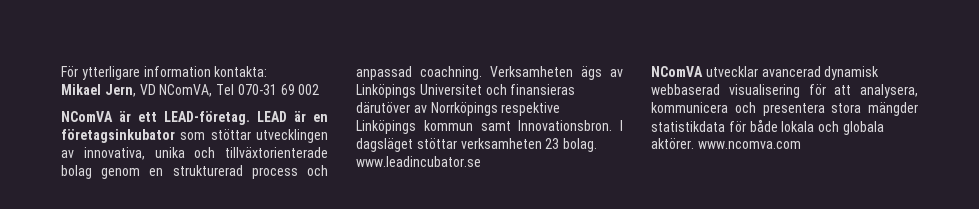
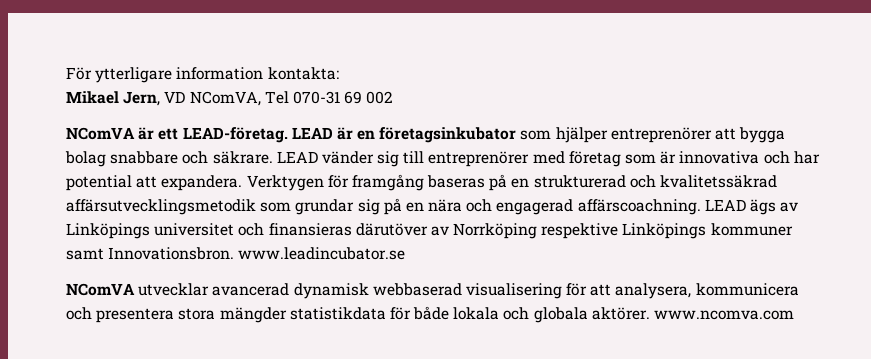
- LEAD är en företagsinkubator som stöttar utvecklingen av innovativa, unika och tillväxtorienterade bolag genom en strukturerad process och anpassad coachning. Verksamheten ägs av Linköpings Universitet och finansieras därutöver av Norrköpings respektive Linköpings kommun samt Innovationsbron. I dagsläget stöttar verksamheten 23 bolag. www.leadincubator.se
+ LEAD är en företagsinkubator som hjälper entreprenörer att bygga bolag snabbare och säkrare. LEAD vänder sig till entreprenörer med företag som är innovativa och har potential att expandera. Verktygen för framgång baseras på en strukturerad och kvalitetssäkrad affärsutvecklingsmetodik som grundar sig på en nära och engagerad affärscoachning. LEAD ägs av Linköpings universitet och finansieras därutöver av Norrköping respektive Linköpings kommuner samt Innovationsbron. www.leadincubator.se

